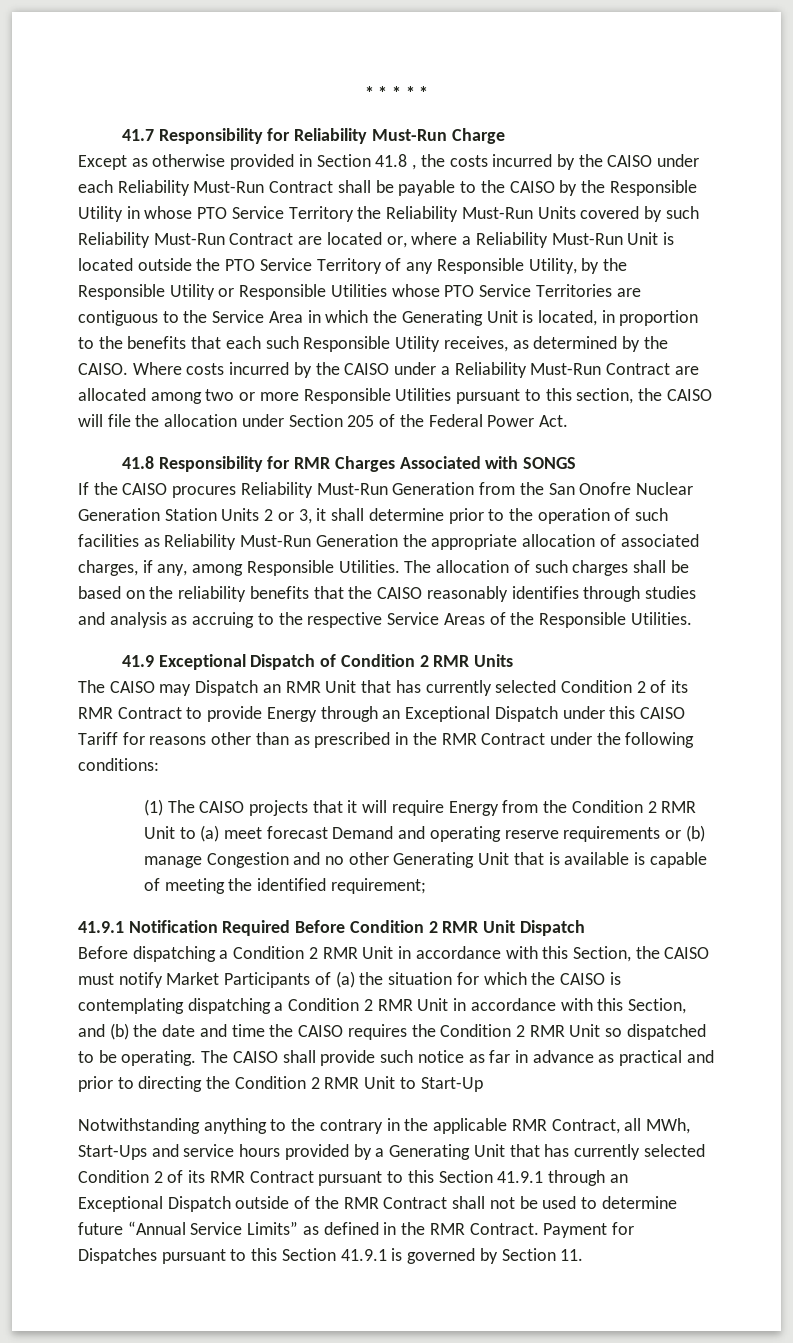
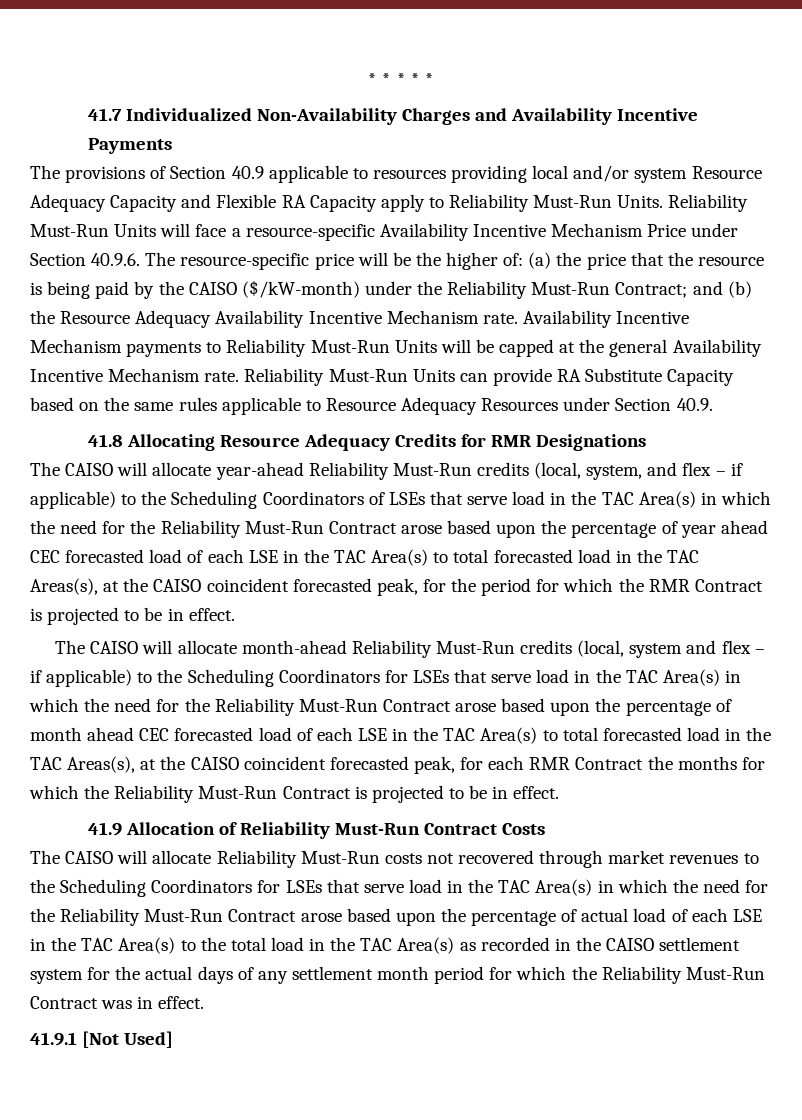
- 41.7 Responsibility for Reliability Must-Run Charge
- Except as otherwise provided in Section 41.8 , the costs incurred by the CAISO under each Reliability Must-Run Contract shall be payable to the CAISO by the Responsible Utility in whose PTO Service Territory the Reliability Must-Run Units covered by such Reliability Must-Run Contract are located or, where a Reliability Must-Run Unit is located outside the PTO Service Territory of any Responsible Utility, by the Responsible Utility or Responsible Utilities whose PTO Service Territories are contiguous to the Service Area in which the Generating Unit is located, in proportion to the benefits that each such Responsible Utility receives, as determined by the CAISO. Where costs incurred by the CAISO under a Reliability Must-Run Contract are allocated among two or more Responsible Utilities pursuant to this section, the CAISO will file the allocation under Section 205 of the Federal Power Act.
- 41.8 Responsibility for RMR Charges Associated with SONGS
- If the CAISO procures Reliability Must-Run Generation from the San Onofre Nuclear Generation Station Units 2 or 3, it shall determine prior to the operation of such facilities as Reliability Must-Run Generation the appropriate allocation of associated charges, if any, among Responsible Utilities. The allocation of such charges shall be based on the reliability benefits that the CAISO reasonably identifies through studies and analysis as accruing to the respective Service Areas of the Responsible Utilities.
- 41.9 Exceptional Dispatch of Condition 2 RMR Units
- The CAISO may Dispatch an RMR Unit that has currently selected Condition 2 of its RMR Contract to provide Energy through an Exceptional Dispatch under this CAISO Tariff for reasons other than as prescribed in the RMR Contract under the following conditions:
- (1) The CAISO projects that it will require Energy from the Condition 2 RMR Unit to (a) meet forecast Demand and operating reserve requirements or (b) manage Congestion and no other Generating Unit that is available is capable of meeting the identified requirement;
- 41.9.1 Notification Required Before Condition 2 RMR Unit Dispatch
- Before dispatching a Condition 2 RMR Unit in accordance with this Section, the CAISO must notify Market Participants of (a) the situation for which the CAISO is contemplating dispatching a Condition 2 RMR Unit in accordance with this Section, and (b) the date and time the CAISO requires the Condition 2 RMR Unit so dispatched to be operating. The CAISO shall provide such notice as far in advance as practical and prior to directing the Condition 2 RMR Unit to Start-Up
- Notwithstanding anything to the contrary in the applicable RMR Contract, all MWh, Start-Ups and service hours provided by a Generating Unit that has currently selected Condition 2 of its RMR Contract pursuant to this Section 41.9.1 through an Exceptional Dispatch outside of the RMR Contract shall not be used to determine future “Annual Service Limits” as defined in the RMR Contract. Payment for Dispatches pursuant to this Section 41.9.1 is governed by Section 11.
+ 41.7 Individualized Non-Availability Charges and Availability Incentive Payments
+ The provisions of Section 40.9 applicable to resources providing local and/or system Resource Adequacy Capacity and Flexible RA Capacity apply to Reliability Must-Run Units. Reliability Must-Run Units will face a resource-specific Availability Incentive Mechanism Price under Section 40.9.6. The resource-specific price will be the higher of: (a) the price that the resource is being paid by the CAISO ($/kW-month) under the Reliability Must-Run Contract; and (b) the Resource Adequacy Availability Incentive Mechanism rate. Availability Incentive Mechanism payments to Reliability Must-Run Units will be capped at the general Availability Incentive Mechanism rate. Reliability Must-Run Units can provide RA Substitute Capacity based on the same rules applicable to Resource Adequacy Resources under Section 40.9.
+ 41.8 Allocating Resource Adequacy Credits for RMR Designations
+ The CAISO will allocate year-ahead Reliability Must-Run credits (local, system, and flex – if applicable) to the Scheduling Coordinators of LSEs that serve load in the TAC Area(s) in which the need for the Reliability Must-Run Contract arose based upon the percentage of year ahead CEC forecasted load of each LSE in the TAC Area(s) to total forecasted load in the TAC Areas(s), at the CAISO coincident forecasted peak, for the period for which the RMR Contract is projected to be in effect.
+ The CAISO will allocate month-ahead Reliability Must-Run credits (local, system and flex – if applicable) to the Scheduling Coordinators for LSEs that serve load in the TAC Area(s) in which the need for the Reliability Must-Run Contract arose based upon the percentage of month ahead CEC forecasted load of each LSE in the TAC Area(s) to total forecasted load in the TAC Areas(s), at the CAISO coincident forecasted peak, for each RMR Contract the months for which the Reliability Must-Run Contract is projected to be in effect.
+ 41.9 Allocation of Reliability Must-Run Contract Costs
+ The CAISO will allocate Reliability Must-Run costs not recovered through market revenues to the Scheduling Coordinators for LSEs that serve load in the TAC Area(s) in which the need for the Reliability Must-Run Contract arose based upon the percentage of actual load of each LSE in the TAC Area(s) to the total load in the TAC Area(s) as recorded in the CAISO settlement system for the actual days of any settlement month period for which the Reliability Must-Run Contract was in effect.
+ 41.9.1 [Not Used]

